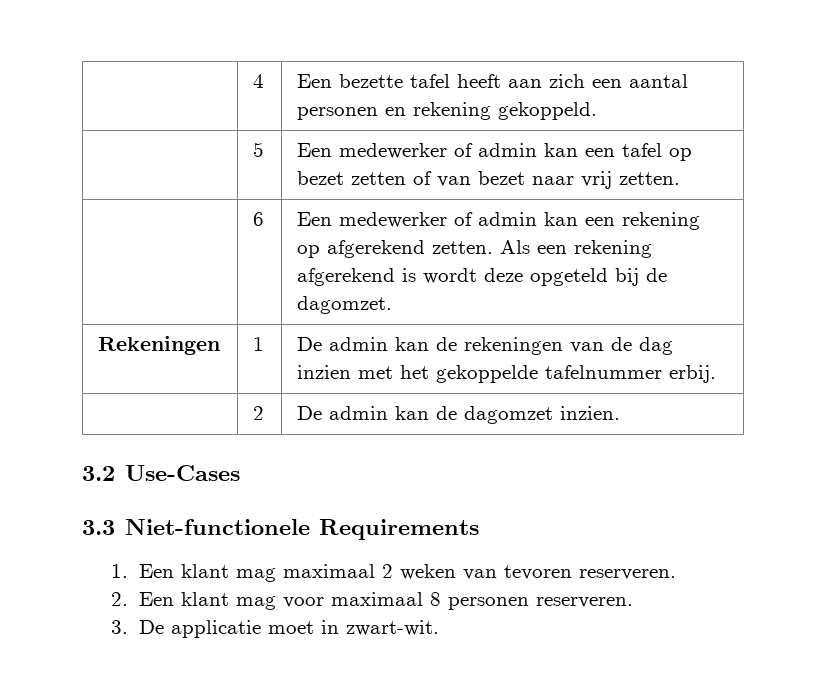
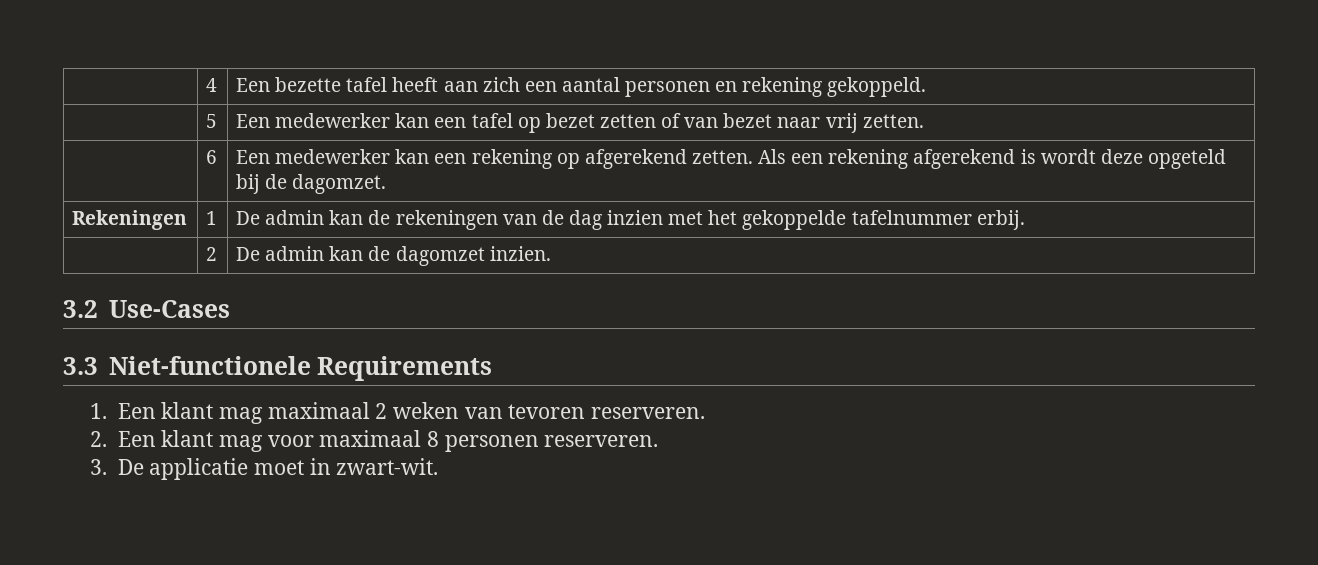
- | 5 | Een medewerker of admin kan een tafel op bezet zetten of van bezet naar vrij zetten.
+ | 5 | Een medewerker kan een tafel op bezet zetten of van bezet naar vrij zetten.
- | 6 | Een medewerker of admin kan een rekening op afgerekend zetten. Als een rekening afgerekend is wordt deze opgeteld bij de dagomzet.
+ | 6 | Een medewerker kan een rekening op afgerekend zetten. Als een rekening afgerekend is wordt deze opgeteld bij de dagomzet.

